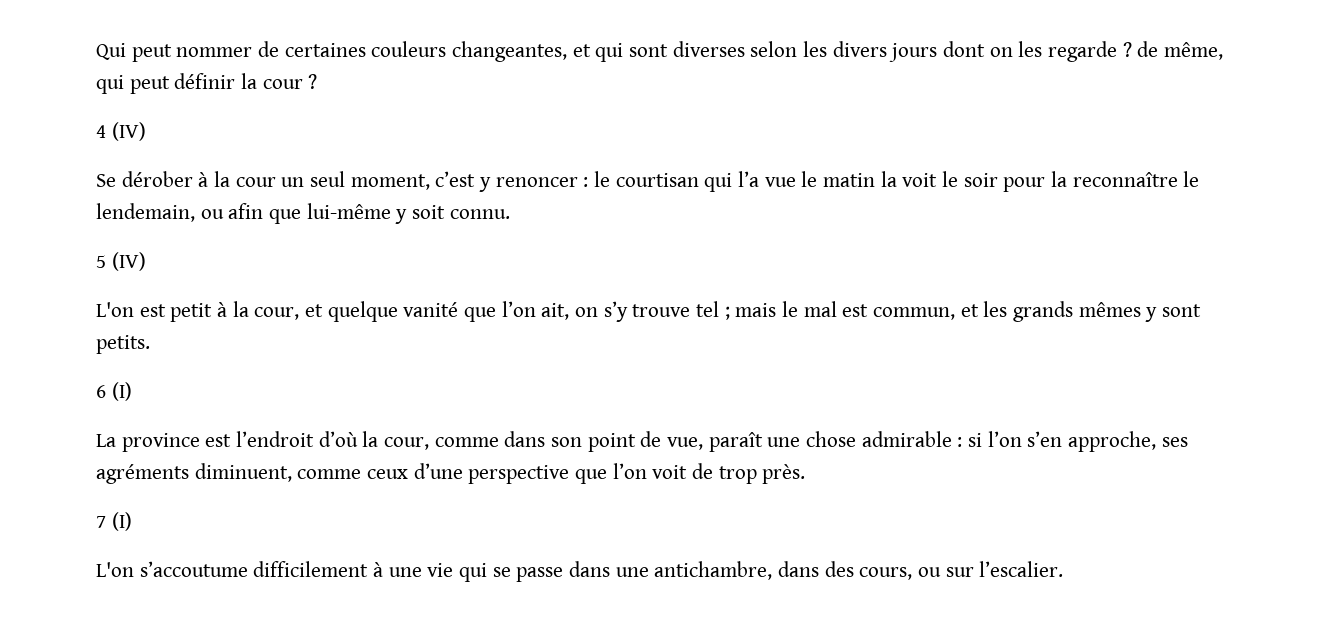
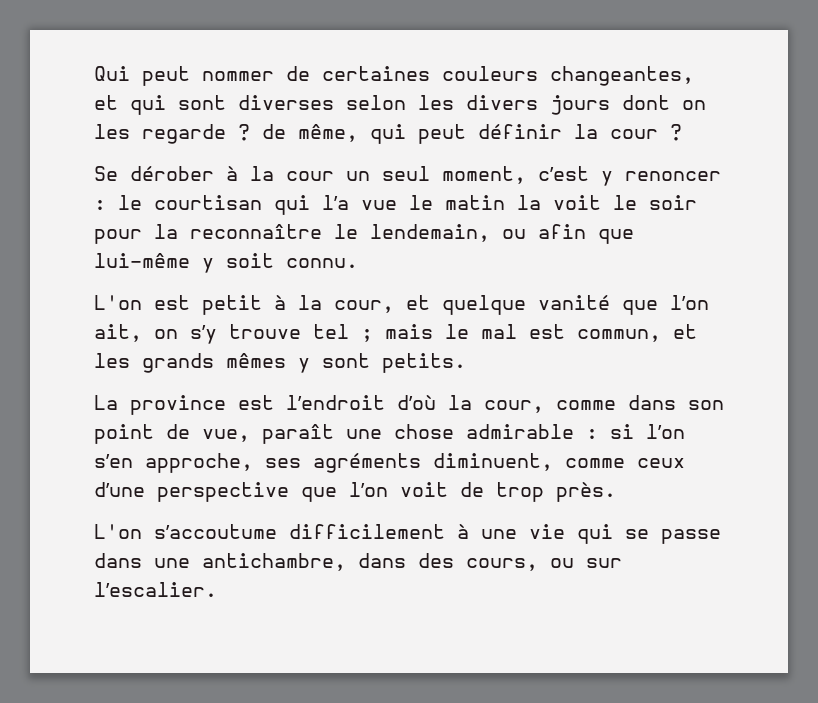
- 4 (IV)
- 5 (IV)
- 6 (I)
- 7 (I)

